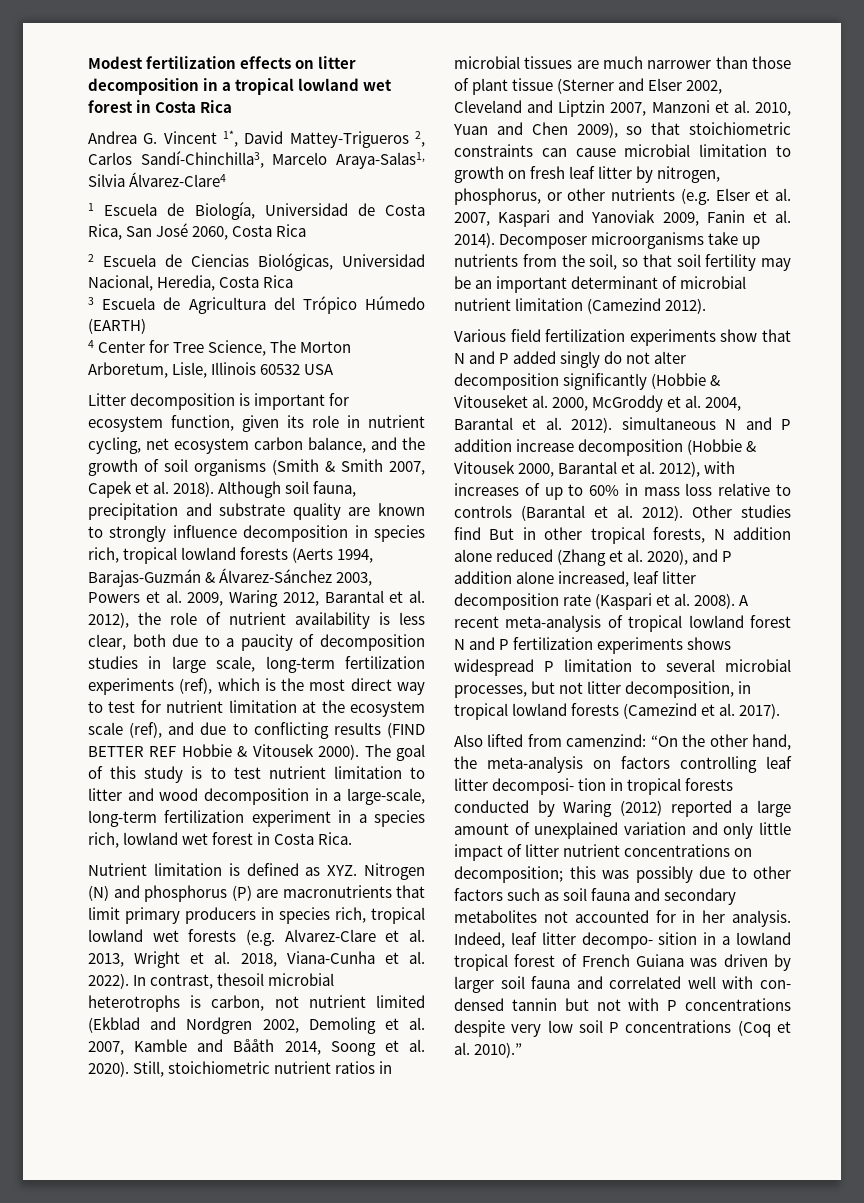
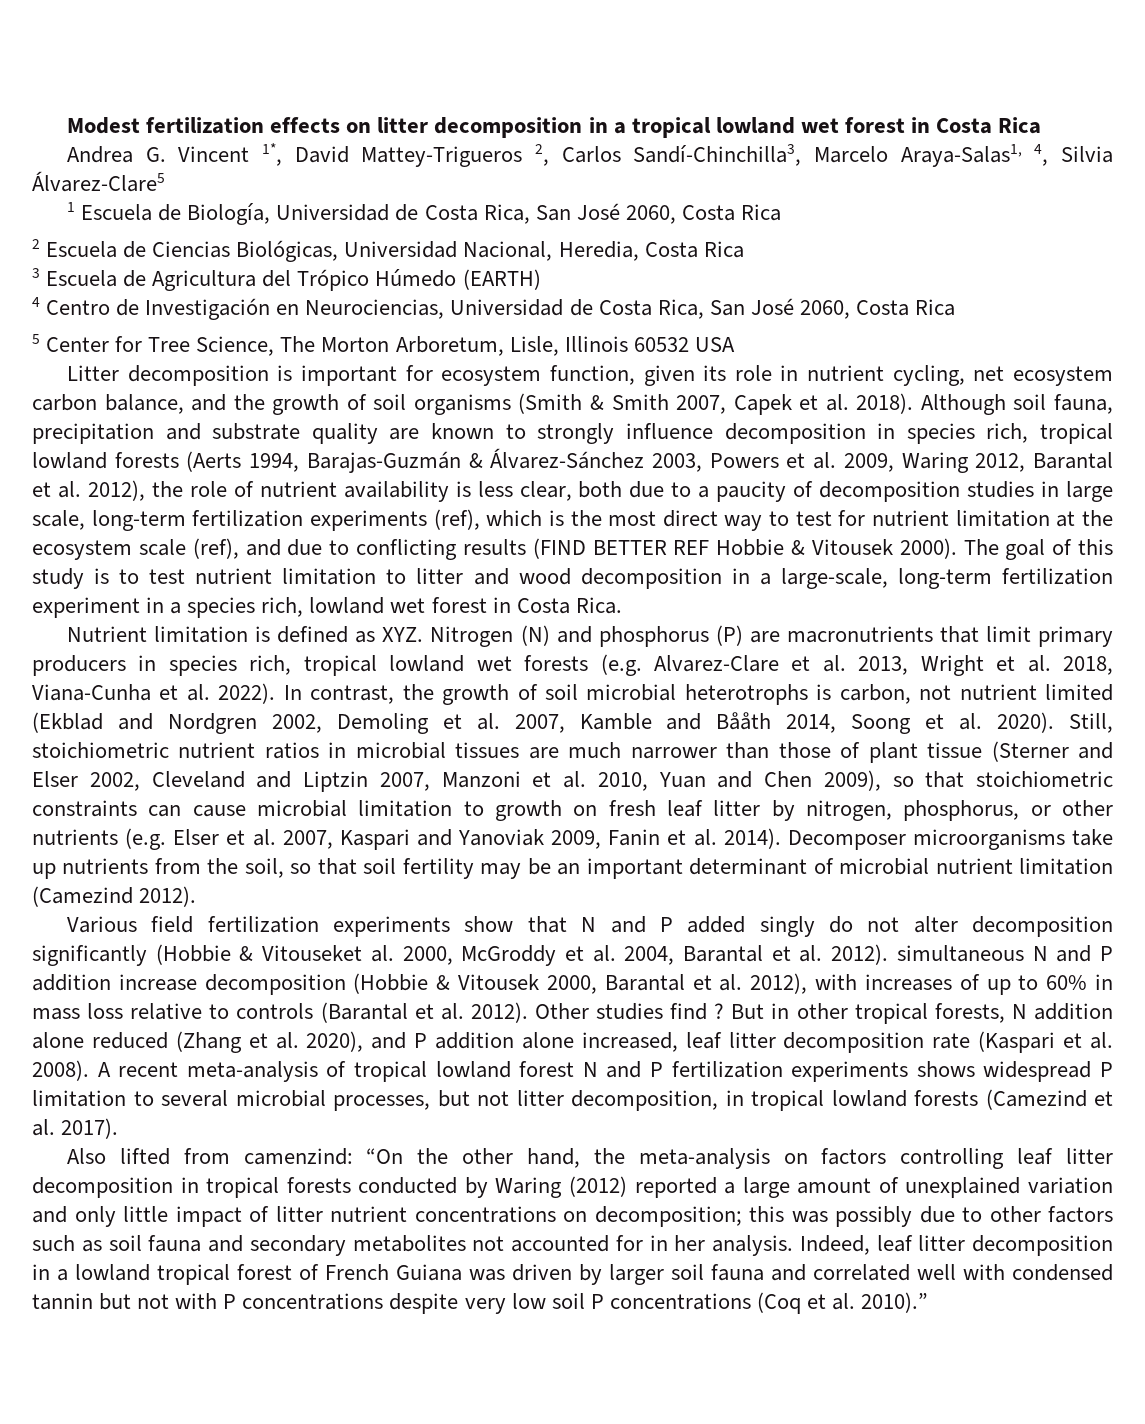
- Andrea G. Vincent 1*, David Mattey-Trigueros 2, Carlos Sandí-Chinchilla3, Marcelo Araya-Salas1, Silvia Álvarez-Clare4
+ Andrea G. Vincent 1*, David Mattey-Trigueros 2, Carlos Sandí-Chinchilla3, Marcelo Araya-Salas1, 4, Silvia Álvarez-Clare5
- 4 Center for Tree Science, The Morton Arboretum, Lisle, Illinois 60532 USA
+ 4 Centro de Investigación en Neurociencias, Universidad de Costa Rica, San José 2060, Costa Rica
+ 5 Center for Tree Science, The Morton Arboretum, Lisle, Illinois 60532 USA
- In contrast, thesoil microbial heterotrophs is carbon, not nutrient limited (Ekblad and Nordgren 2002, Demoling et al. 2007, Kamble and Bååth 2014, Soong et al. 2020).
+ In contrast, the growth of soil microbial heterotrophs is carbon, not nutrient limited (Ekblad and Nordgren 2002, Demoling et al. 2007, Kamble and Bååth 2014, Soong et al. 2020).
- Other studies find But in other tropical forests, N addition alone reduced (Zhang et al. 2020), and P addition alone increased, leaf litter decomposition rate (Kaspari et al. 2008).
+ Other studies find ? But in other tropical forests, N addition alone reduced (Zhang et al. 2020), and P addition alone increased, leaf litter decomposition rate (Kaspari et al. 2008).
- Also lifted from camenzind: “On the other hand, the meta-analysis on factors controlling leaf litter decomposi- tion in tropical forests conducted by Waring (2012) reported a large amount of unexplained variation and only little impact of litter nutrient concentrations on decomposition; this was possibly due to other factors such as soil fauna and secondary metabolites not accounted for in her analysis.
+ Also lifted from camenzind: “On the other hand, the meta-analysis on factors controlling leaf litter decomposition in tropical forests conducted by Waring (2012) reported a large amount of unexplained variation and only little impact of litter nutrient concentrations on decomposition; this was possibly due to other factors such as soil fauna and secondary metabolites not accounted for in her analysis.
- Indeed, leaf litter decompo- sition in a lowland tropical forest of French Guiana was driven by larger soil fauna and correlated well with con- densed tannin but not with P concentrations despite very low soil P concentrations (Coq et al. 2010).”
+ Indeed, leaf litter decomposition in a lowland tropical forest of French Guiana was driven by larger soil fauna and correlated well with condensed tannin but not with P concentrations despite very low soil P concentrations (Coq et al. 2010).”

